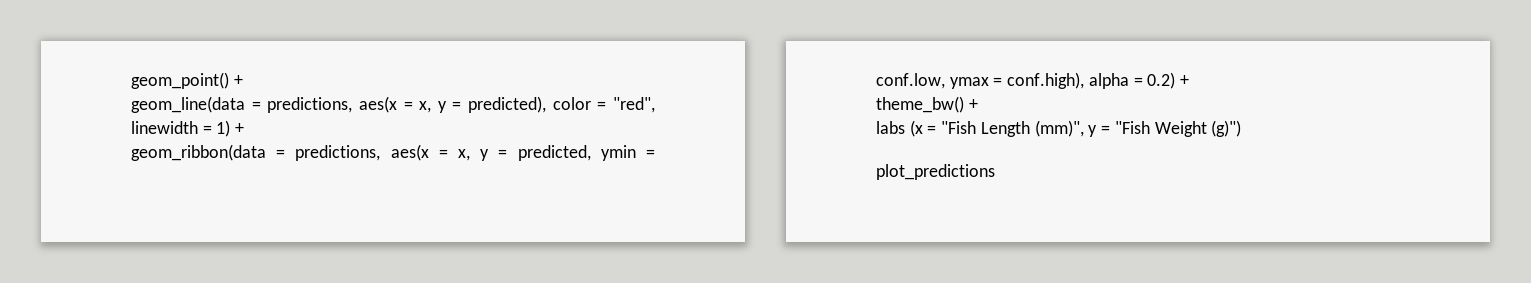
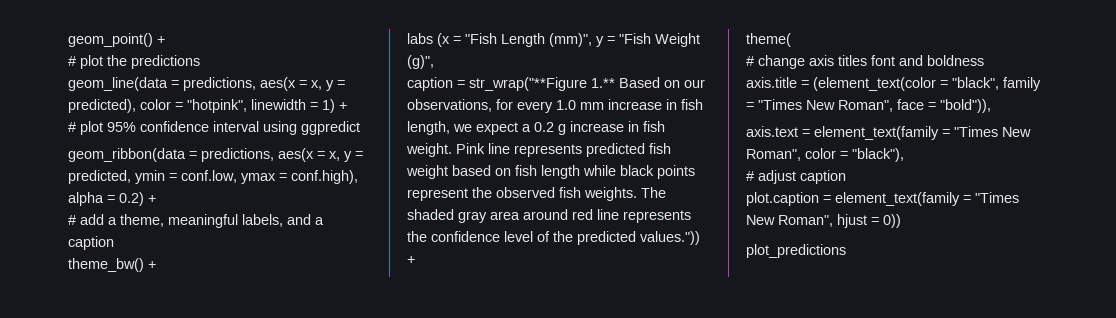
+ # plot the predictions
- geom_line(data = predictions, aes(x = x, y = predicted), color = "red", linewidth = 1) +
+ geom_line(data = predictions, aes(x = x, y = predicted), color = "hotpink", linewidth = 1) +
+ # plot 95% confidence interval using ggpredict
+ # add a theme, meaningful labels, and a caption
- labs (x = "Fish Length (mm)", y = "Fish Weight (g)")
+ labs (x = "Fish Length (mm)", y = "Fish Weight (g)",
+ caption = str_wrap("**Figure 1.** Based on our observations, for every 1.0 mm increase in fish length, we expect a 0.2 g increase in fish weight. Pink line represents predicted fish weight based on fish length while black points represent the observed fish weights. The shaded gray area around red line represents the confidence level of the predicted values.")) +
+ theme(
+ # change axis titles font and boldness
+ axis.title = (element_text(color = "black", family = "Times New Roman", face = "bold")),
+ axis.text = element_text(family = "Times New Roman", color = "black"),
+ # adjust caption
+ plot.caption = element_text(family = "Times New Roman", hjust = 0))

